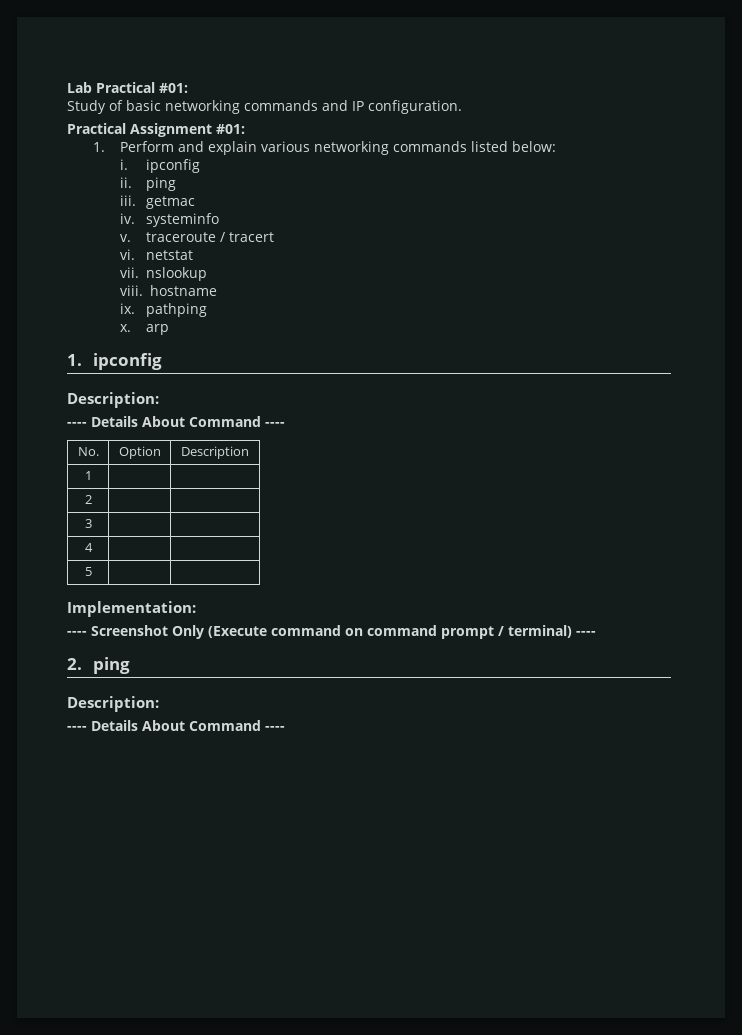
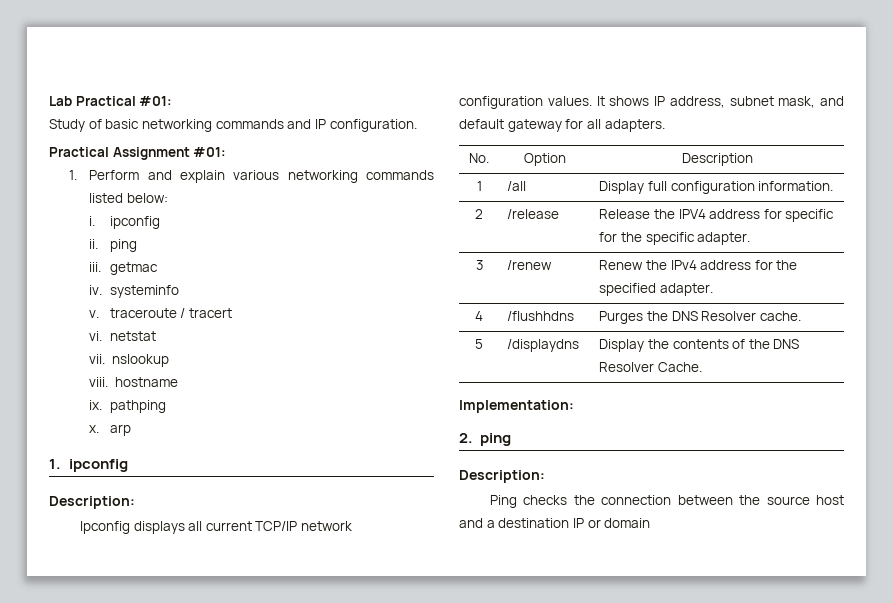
  1. ipconfig
  Description:
- ---- Details About Command ----
+ Ipconfig displays all current TCP/IP network configuration values. It shows IP address, subnet mask, and default gateway for all adapters.
  No. | Option | Description
- 1 | |
- 2 | |
- 3 | |
- 4 | |
- 5 | |
+ 1 | /all | Display full configuration information.
+ 2 | /release | Release the IPV4 address for specific for the specific adapter.
+ 3 | /renew | Renew the IPv4 address for the specified adapter.
+ 4 | /flushhdns | Purges the DNS Resolver cache.
+ 5 | /displaydns | Display the contents of the DNS Resolver Cache.
  Implementation:
- ---- Screenshot Only (Execute command on command prompt / terminal) ----
  2. ping
  Description:
- ---- Details About Command ----
+ Ping checks the connection between the source host and a destination IP or domain

